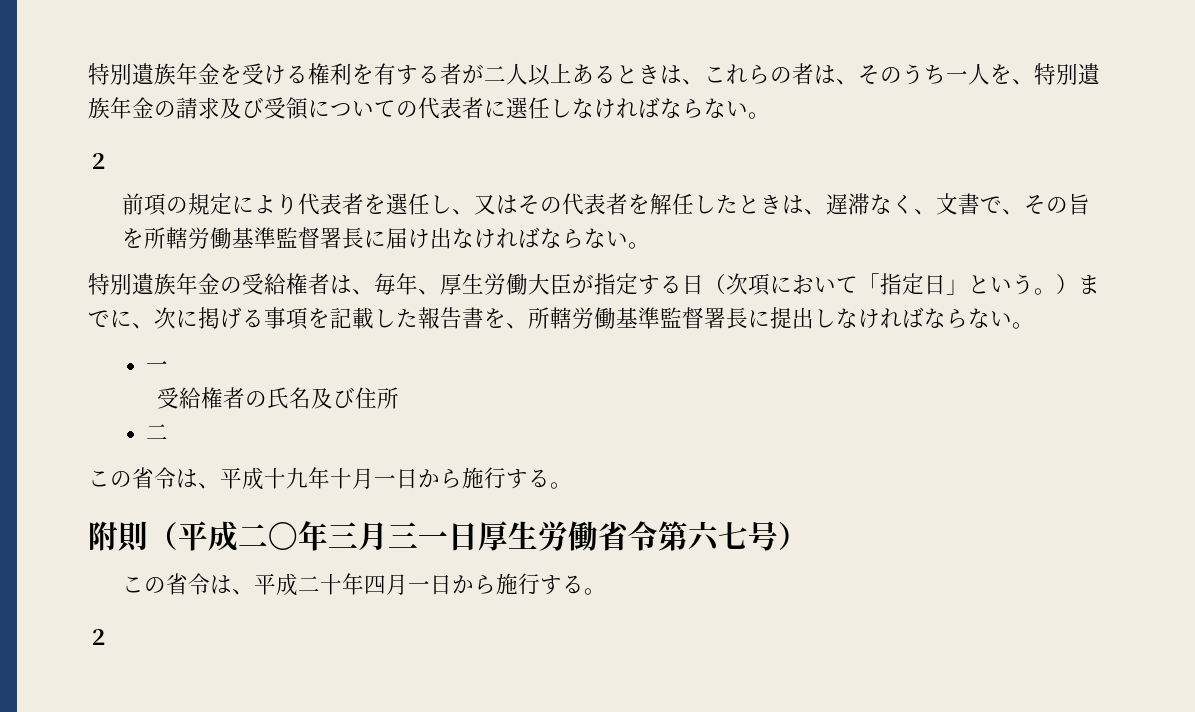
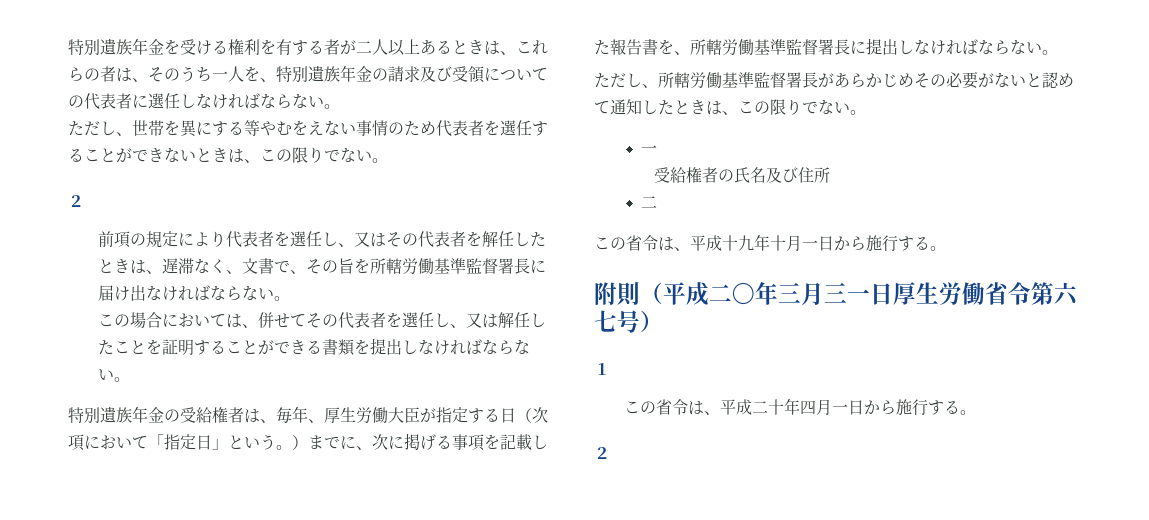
+ ただし、世帯を異にする等やむをえない事情のため代表者を選任することができないときは、この限りでない。
+ この場合においては、併せてその代表者を選任し、又は解任したことを証明することができる書類を提出しなければならない。
+ ただし、所轄労働基準監督署長があらかじめその必要がないと認めて通知したときは、この限りでない。
+ １

